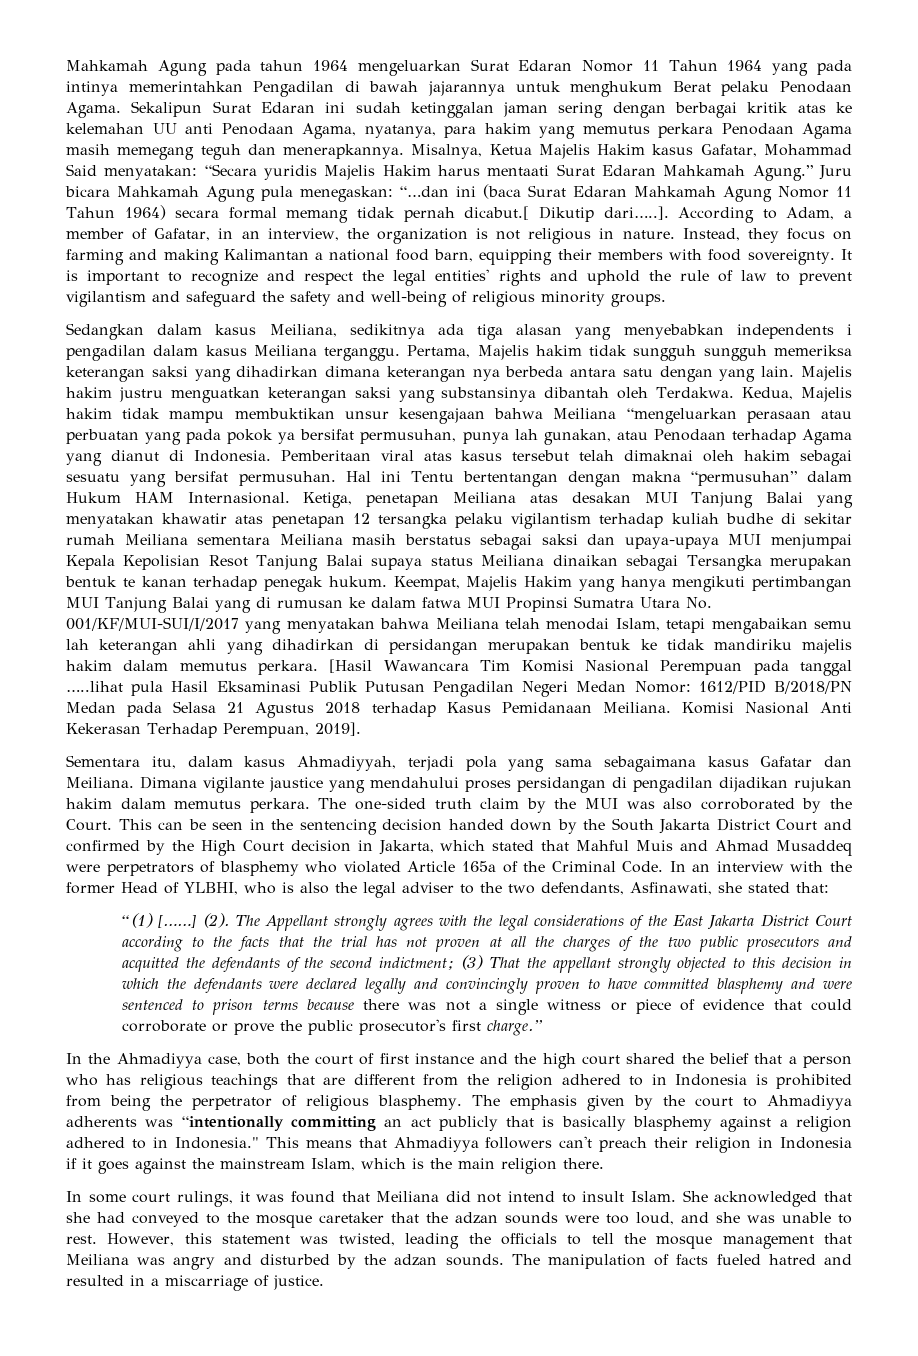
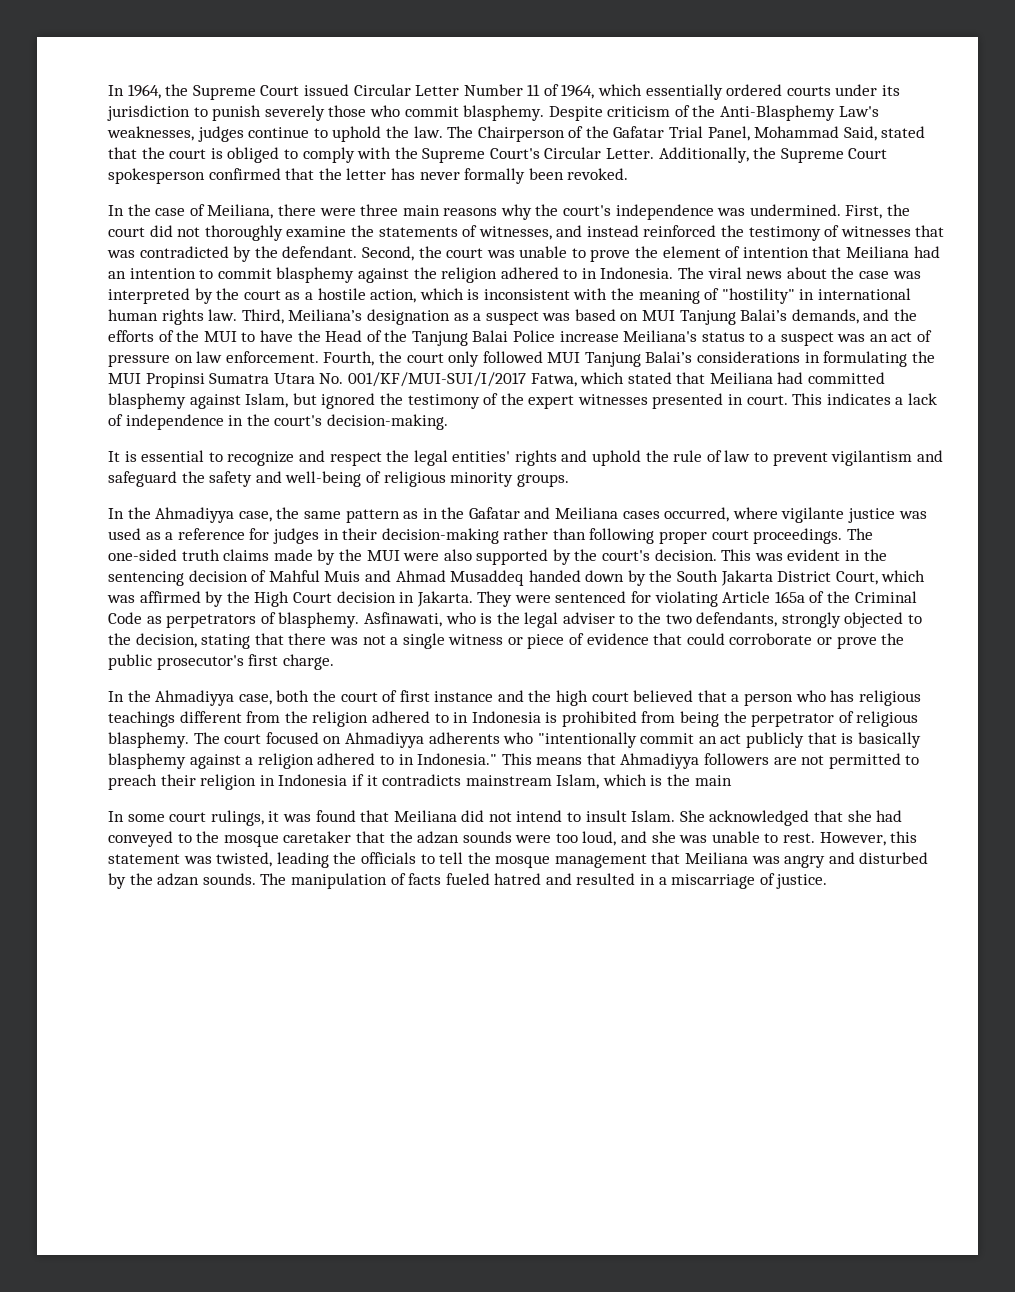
- Mahkamah Agung pada tahun 1964 mengeluarkan Surat Edaran Nomor 11 Tahun 1964 yang pada intinya memerintahkan Pengadilan di bawah jajarannya untuk menghukum Berat pelaku Penodaan Agama. Sekalipun Surat Edaran ini sudah ketinggalan jaman sering dengan berbagai kritik atas ke kelemahan UU anti Penodaan Agama, nyatanya, para hakim yang memutus perkara Penodaan Agama masih memegang teguh dan menerapkannya. Misalnya, Ketua Majelis Hakim kasus Gafatar, Mohammad Said menyatakan: “Secara yuridis Majelis Hakim harus mentaati Surat Edaran Mahkamah Agung.” Juru bicara Mahkamah Agung pula menegaskan: “…dan ini (baca Surat Edaran Mahkamah Agung Nomor 11 Tahun 1964) secara formal memang tidak pernah dicabut.[ Dikutip dari…..]. According to Adam, a member of Gafatar, in an interview, the organization is not religious in nature. Instead, they focus on farming and making Kalimantan a national food barn, equipping their members with food sovereignty. It is important to recognize and respect the legal entities' rights and uphold the rule of law to prevent vigilantism and safeguard the safety and well-being of religious minority groups.
+ In 1964, the Supreme Court issued Circular Letter Number 11 of 1964, which essentially ordered courts under its jurisdiction to punish severely those who commit blasphemy. Despite criticism of the Anti-Blasphemy Law's weaknesses, judges continue to uphold the law. The Chairperson of the Gafatar Trial Panel, Mohammad Said, stated that the court is obliged to comply with the Supreme Court's Circular Letter. Additionally, the Supreme Court spokesperson confirmed that the letter has never formally been revoked.
+ In the case of Meiliana, there were three main reasons why the court's independence was undermined. First, the court did not thoroughly examine the statements of witnesses, and instead reinforced the testimony of witnesses that was contradicted by the defendant. Second, the court was unable to prove the element of intention that Meiliana had an intention to commit blasphemy against the religion adhered to in Indonesia. The viral news about the case was interpreted by the court as a hostile action, which is inconsistent with the meaning of "hostility" in international human rights law. Third, Meiliana’s designation as a suspect was based on MUI Tanjung Balai’s demands, and the efforts of the MUI to have the Head of the Tanjung Balai Police increase Meiliana's status to a suspect was an act of pressure on law enforcement. Fourth, the court only followed MUI Tanjung Balai’s considerations in formulating the MUI Propinsi Sumatra Utara No. 001/KF/MUI-SUI/I/2017 Fatwa, which stated that Meiliana had committed blasphemy against Islam, but ignored the testimony of the expert witnesses presented in court. This indicates a lack of independence in the court's decision-making.
+ It is essential to recognize and respect the legal entities' rights and uphold the rule of law to prevent vigilantism and safeguard the safety and well-being of religious minority groups.
- Sedangkan dalam kasus Meiliana, sedikitnya ada tiga alasan yang menyebabkan independents i pengadilan dalam kasus Meiliana terganggu. Pertama, Majelis hakim tidak sungguh sungguh memeriksa keterangan saksi yang dihadirkan dimana keterangan nya berbeda antara satu dengan yang lain. Majelis hakim justru menguatkan keterangan saksi yang substansinya dibantah oleh Terdakwa. Kedua, Majelis hakim tidak mampu membuktikan unsur kesengajaan bahwa Meiliana “mengeluarkan perasaan atau perbuatan yang pada pokok ya bersifat permusuhan, punya lah gunakan, atau Penodaan terhadap Agama yang dianut di Indonesia. Pemberitaan viral atas kasus tersebut telah dimaknai oleh hakim sebagai sesuatu yang bersifat permusuhan. Hal ini Tentu bertentangan dengan makna “permusuhan” dalam Hukum HAM Internasional. Ketiga, penetapan Meiliana atas desakan MUI Tanjung Balai yang menyatakan khawatir atas penetapan 12 tersangka pelaku vigilantism terhadap kuliah budhe di sekitar rumah Meiliana sementara Meiliana masih berstatus sebagai saksi dan upaya-upaya MUI menjumpai Kepala Kepolisian Resot Tanjung Balai supaya status Meiliana dinaikan sebagai Tersangka merupakan bentuk te kanan terhadap penegak hukum. Keempat, Majelis Hakim yang hanya mengikuti pertimbangan MUI Tanjung Balai yang di rumusan ke dalam fatwa MUI Propinsi Sumatra Utara No. 001/KF/MUI-SUI/I/2017 yang menyatakan bahwa Meiliana telah menodai Islam, tetapi mengabaikan semu lah keterangan ahli yang dihadirkan di persidangan merupakan bentuk ke tidak mandiriku majelis hakim dalam memutus perkara. [Hasil Wawancara Tim Komisi Nasional Perempuan pada tanggal …..lihat pula Hasil Eksaminasi Publik Putusan Pengadilan Negeri Medan Nomor: 1612/PID B/2018/PN Medan pada Selasa 21 Agustus 2018 terhadap Kasus Pemidanaan Meiliana. Komisi Nasional Anti Kekerasan Terhadap Perempuan, 2019].
- Sementara itu, dalam kasus Ahmadiyyah, terjadi pola yang sama sebagaimana kasus Gafatar dan Meiliana. Dimana vigilante jaustice yang mendahului proses persidangan di pengadilan dijadikan rujukan hakim dalam memutus perkara.
+ In the Ahmadiyya case, the same pattern as in the Gafatar and Meiliana cases occurred, where vigilante justice was used as a reference for judges in their decision-making rather than following proper court proceedings.
- The one-sided truth claim by the MUI was also corroborated by the Court. This can be seen in the sentencing decision handed down by the South Jakarta District Court and confirmed by the High Court decision in Jakarta, which stated that Mahful Muis and Ahmad Musaddeq were perpetrators of blasphemy who violated Article 165a of the Criminal Code. In an interview with the former Head of YLBHI, who is also the legal adviser to the two defendants, Asfinawati, she stated that:
- “(1) [……] (2). The Appellant strongly agrees with the legal considerations of the East Jakarta District Court according to the facts that the trial has not proven at all the charges of the two public prosecutors and acquitted the defendants of the second indictment; (3) That the appellant strongly objected to this decision in which the defendants were declared legally and convincingly proven to have committed blasphemy and were sentenced to prison terms because there was not a single witness or piece of evidence that could corroborate or prove the public prosecutor's first charge.”
+ The one-sided truth claims made by the MUI were also supported by the court's decision. This was evident in the sentencing decision of Mahful Muis and Ahmad Musaddeq handed down by the South Jakarta District Court, which was affirmed by the High Court decision in Jakarta. They were sentenced for violating Article 165a of the Criminal Code as perpetrators of blasphemy. Asfinawati, who is the legal adviser to the two defendants, strongly objected to the decision, stating that there was not a single witness or piece of evidence that could corroborate or prove the public prosecutor's first charge.
- In the Ahmadiyya case, both the court of first instance and the high court shared the belief that a person who has religious teachings that are different from the religion adhered to in Indonesia is prohibited from being the perpetrator of religious blasphemy.
+ In the Ahmadiyya case, both the court of first instance and the high court believed that a person who has religious teachings different from the religion adhered to in Indonesia is prohibited from being the perpetrator of religious blasphemy.
- The emphasis given by the court to Ahmadiyya adherents was “intentionally committing an act publicly that is basically blasphemy against a religion adhered to in Indonesia."
+ The court focused on Ahmadiyya adherents who "intentionally commit an act publicly that is basically blasphemy against a religion adhered to in Indonesia."
- This means that Ahmadiyya followers can't preach their religion in Indonesia if it goes against the mainstream Islam, which is the main religion there.
+ This means that Ahmadiyya followers are not permitted to preach their religion in Indonesia if it contradicts mainstream Islam, which is the main

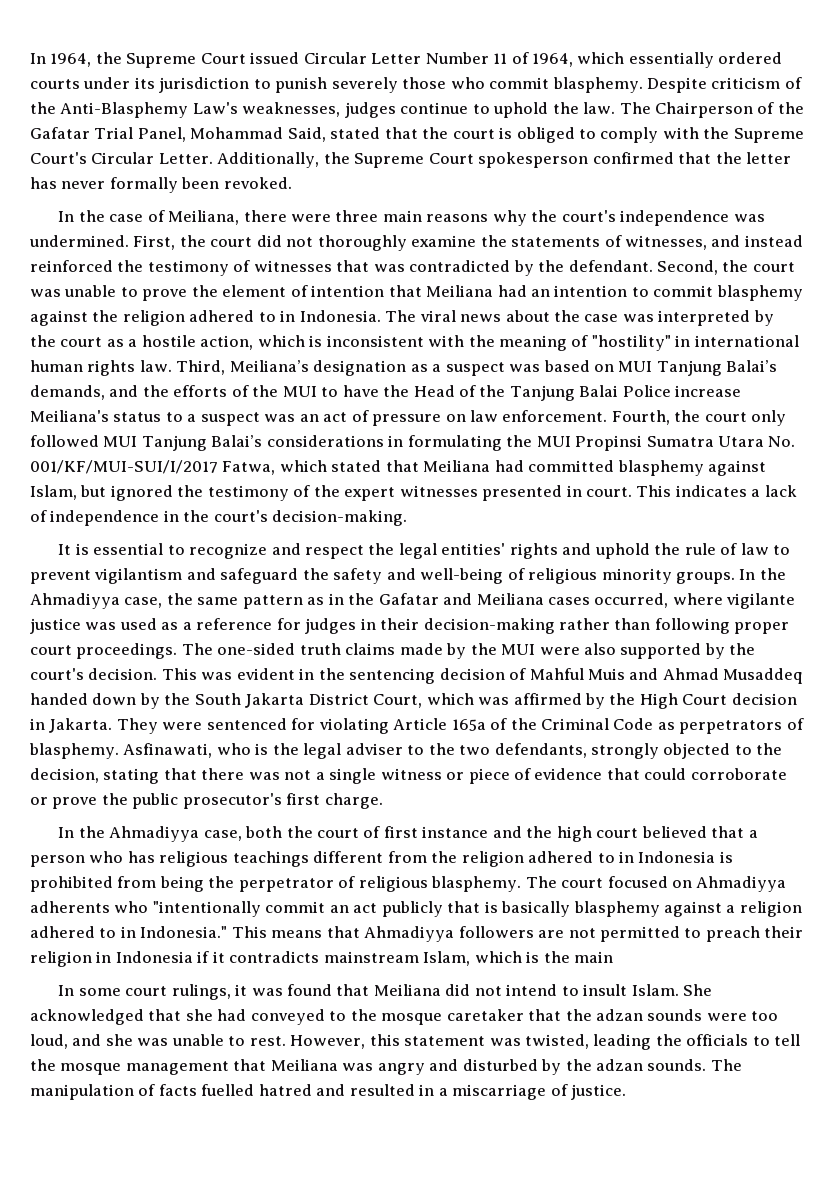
- It is essential to recognize and respect the legal entities' rights and uphold the rule of law to prevent vigilantism and safeguard the safety and well-being of religious minority groups.
- In the Ahmadiyya case, the same pattern as in the Gafatar and Meiliana cases occurred, where vigilante justice was used as a reference for judges in their decision-making rather than following proper court proceedings.
+ It is essential to recognize and respect the legal entities' rights and uphold the rule of law to prevent vigilantism and safeguard the safety and well-being of religious minority groups. In the Ahmadiyya case, the same pattern as in the Gafatar and Meiliana cases occurred, where vigilante justice was used as a reference for judges in their decision-making rather than following proper court proceedings.
- The manipulation of facts fueled hatred and resulted in a miscarriage of justice.
+ The manipulation of facts fuelled hatred and resulted in a miscarriage of justice.

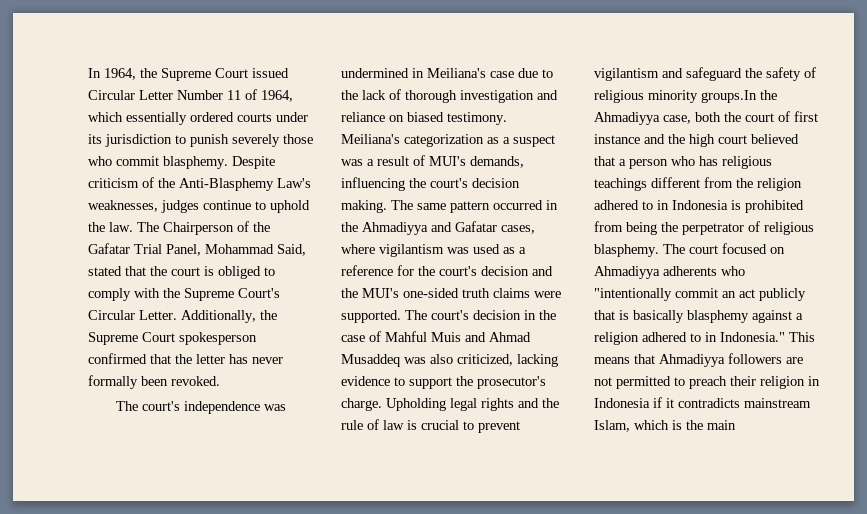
- In the case of Meiliana, there were three main reasons why the court's independence was undermined. First, the court did not thoroughly examine the statements of witnesses, and instead reinforced the testimony of witnesses that was contradicted by the defendant. Second, the court was unable to prove the element of intention that Meiliana had an intention to commit blasphemy against the religion adhered to in Indonesia. The viral news about the case was interpreted by the court as a hostile action, which is inconsistent with the meaning of "hostility" in international human rights law. Third, Meiliana’s designation as a suspect was based on MUI Tanjung Balai’s demands, and the efforts of the MUI to have the Head of the Tanjung Balai Police increase Meiliana's status to a suspect was an act of pressure on law enforcement. Fourth, the court only followed MUI Tanjung Balai’s considerations in formulating the MUI Propinsi Sumatra Utara No. 001/KF/MUI-SUI/I/2017 Fatwa, which stated that Meiliana had committed blasphemy against Islam, but ignored the testimony of the expert witnesses presented in court. This indicates a lack of independence in the court's decision-making.
- It is essential to recognize and respect the legal entities' rights and uphold the rule of law to prevent vigilantism and safeguard the safety and well-being of religious minority groups. In the Ahmadiyya case, the same pattern as in the Gafatar and Meiliana cases occurred, where vigilante justice was used as a reference for judges in their decision-making rather than following proper court proceedings. The one-sided truth claims made by the MUI were also supported by the court's decision. This was evident in the sentencing decision of Mahful Muis and Ahmad Musaddeq handed down by the South Jakarta District Court, which was affirmed by the High Court decision in Jakarta. They were sentenced for violating Article 165a of the Criminal Code as perpetrators of blasphemy. Asfinawati, who is the legal adviser to the two defendants, strongly objected to the decision, stating that there was not a single witness or piece of evidence that could corroborate or prove the public prosecutor's first charge.
- In the Ahmadiyya case, both the court of first instance and the high court believed that a person who has religious teachings different from the religion adhered to in Indonesia is prohibited from being the perpetrator of religious blasphemy.
+ The court's independence was undermined in Meiliana's case due to the lack of thorough investigation and reliance on biased testimony. Meiliana's categorization as a suspect was a result of MUI's demands, influencing the court's decision making. The same pattern occurred in the Ahmadiyya and Gafatar cases, where vigilantism was used as a reference for the court's decision and the MUI's one-sided truth claims were supported. The court's decision in the case of Mahful Muis and Ahmad Musaddeq was also criticized, lacking evidence to support the prosecutor's charge. Upholding legal rights and the rule of law is crucial to prevent vigilantism and safeguard the safety of religious minority groups.In the Ahmadiyya case, both the court of first instance and the high court believed that a person who has religious teachings different from the religion adhered to in Indonesia is prohibited from being the perpetrator of religious blasphemy.
- In some court rulings, it was found that Meiliana did not intend to insult Islam. She acknowledged that she had conveyed to the mosque caretaker that the adzan sounds were too loud, and she was unable to rest. However, this statement was twisted, leading the officials to tell the mosque management that Meiliana was angry and disturbed by the adzan sounds. The manipulation of facts fuelled hatred and resulted in a miscarriage of justice.

